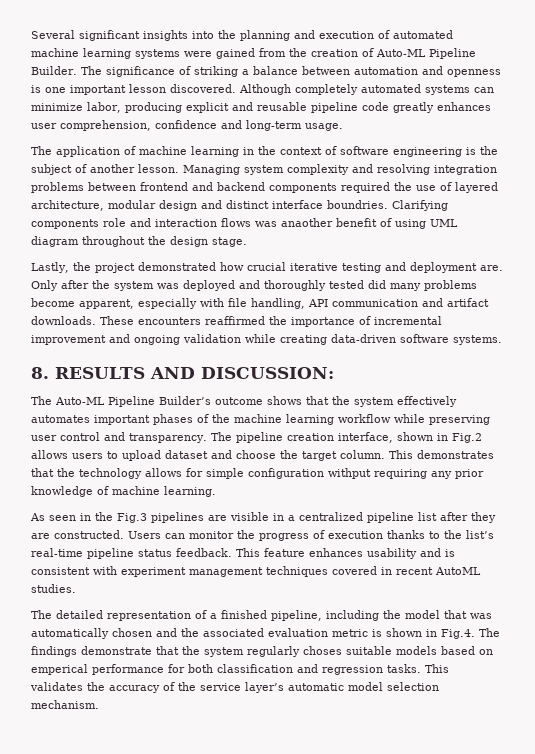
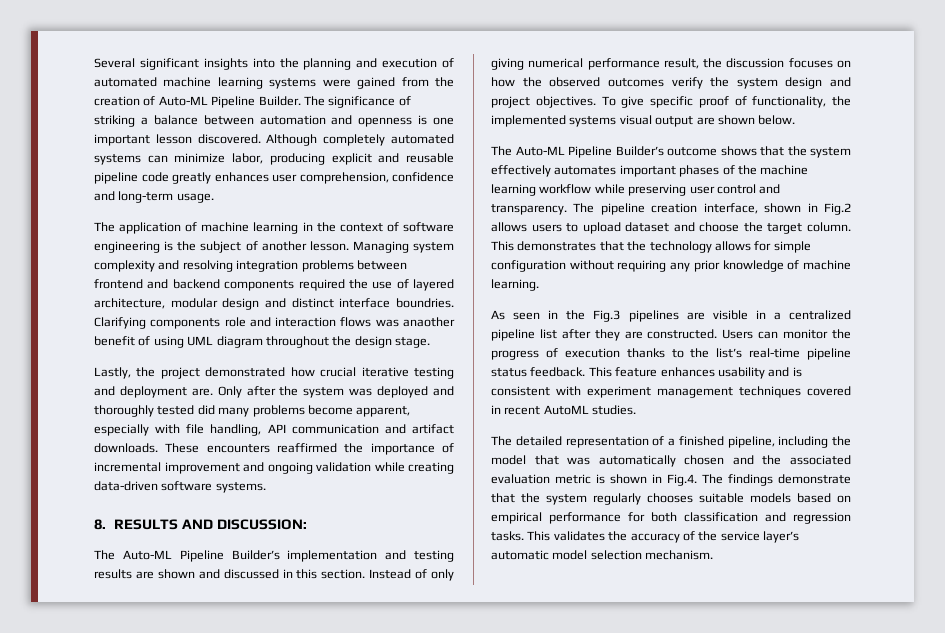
+ The Auto-ML Pipeline Builder’s implementation and testing results are shown and discussed in this section. Instead of only giving numerical performance result, the discussion focuses on how the observed outcomes verify the system design and project objectives. To give specific proof of functionality, the implemented systems visual output are shown below.
- This demonstrates that the technology allows for simple configuration withput requiring any prior knowledge of machine learning.
+ This demonstrates that the technology allows for simple configuration without requiring any prior knowledge of machine learning.
- The detailed representation of a finished pipeline, including the model that was automatically chosen and the associated evaluation metric is shown in Fig.4. The findings demonstrate that the system regularly choses suitable models based on emperical performance for both classification and regression tasks.
+ The detailed representation of a finished pipeline, including the model that was automatically chosen and the associated evaluation metric is shown in Fig.4. The findings demonstrate that the system regularly chooses suitable models based on empirical performance for both classification and regression tasks.

